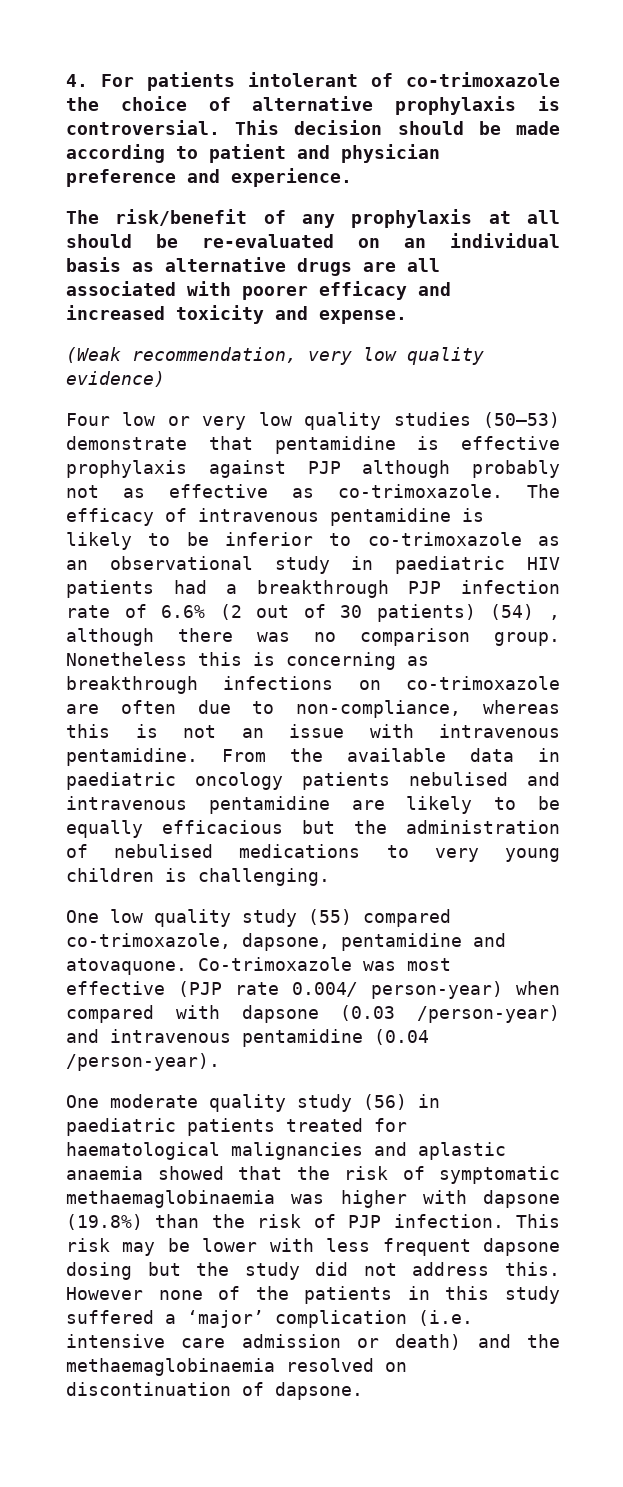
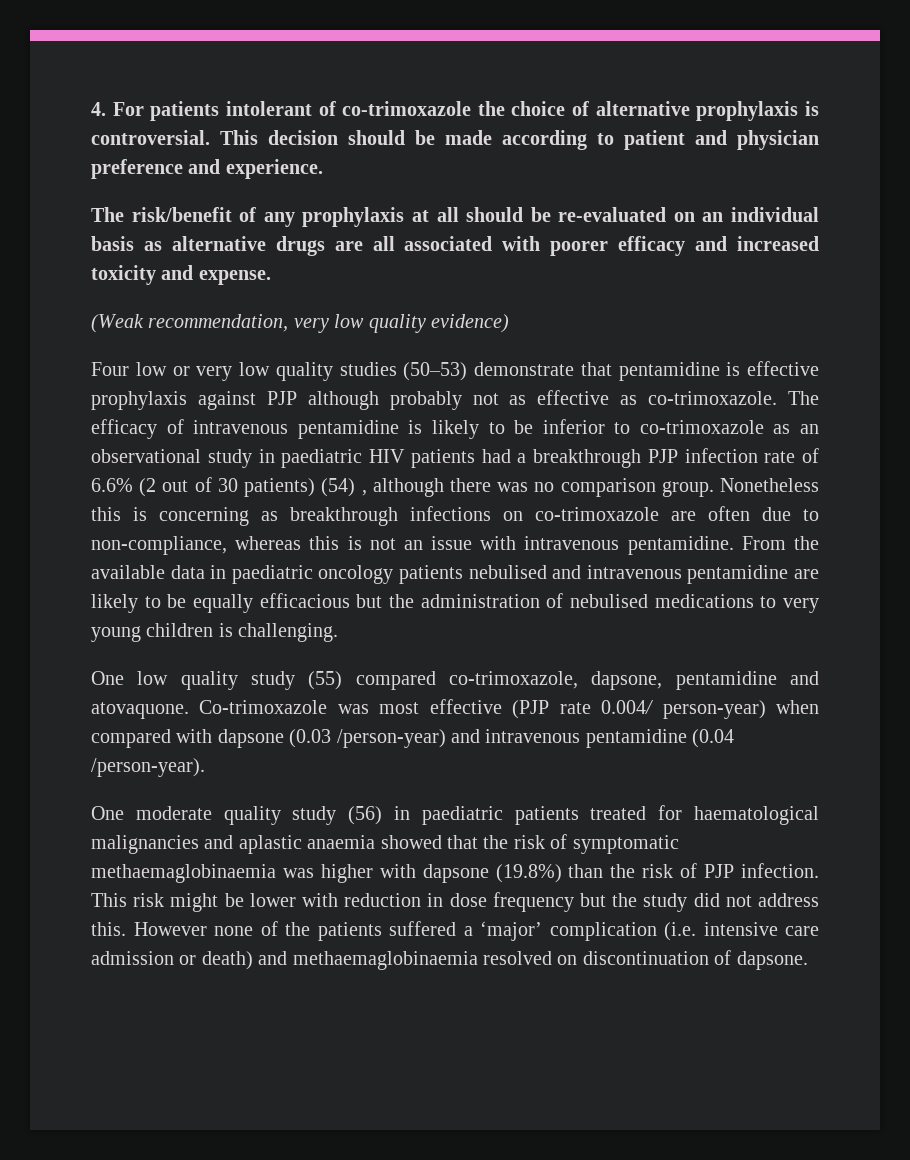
- This risk may be lower with less frequent dapsone dosing but the study did not address this.
+ This risk might be lower with reduction in dose frequency but the study did not address this.
- However none of the patients in this study suffered a ‘major’ complication (i.e. intensive care admission or death) and the methaemaglobinaemia resolved on discontinuation of dapsone.
+ However none of the patients suffered a ‘major’ complication (i.e. intensive care admission or death) and methaemaglobinaemia resolved on discontinuation of dapsone.

